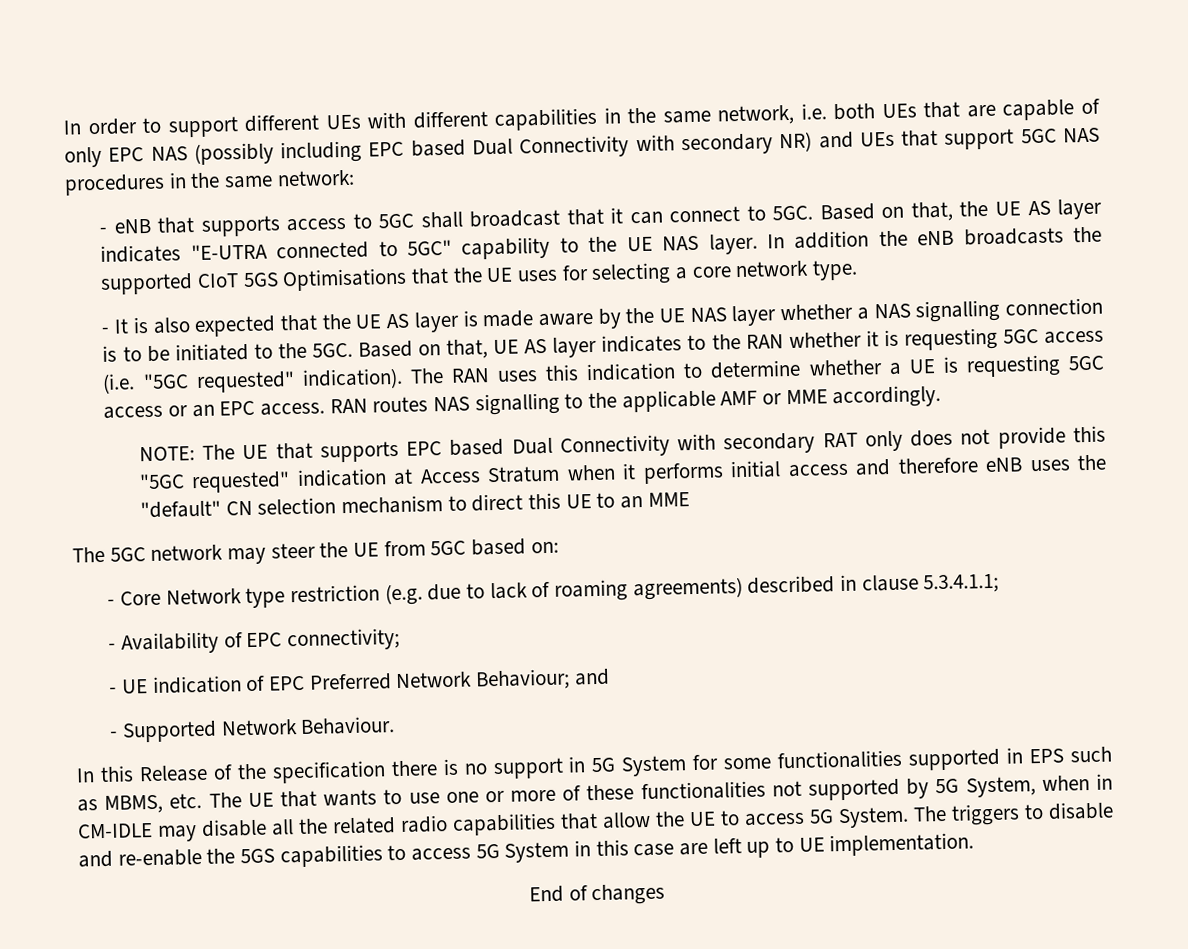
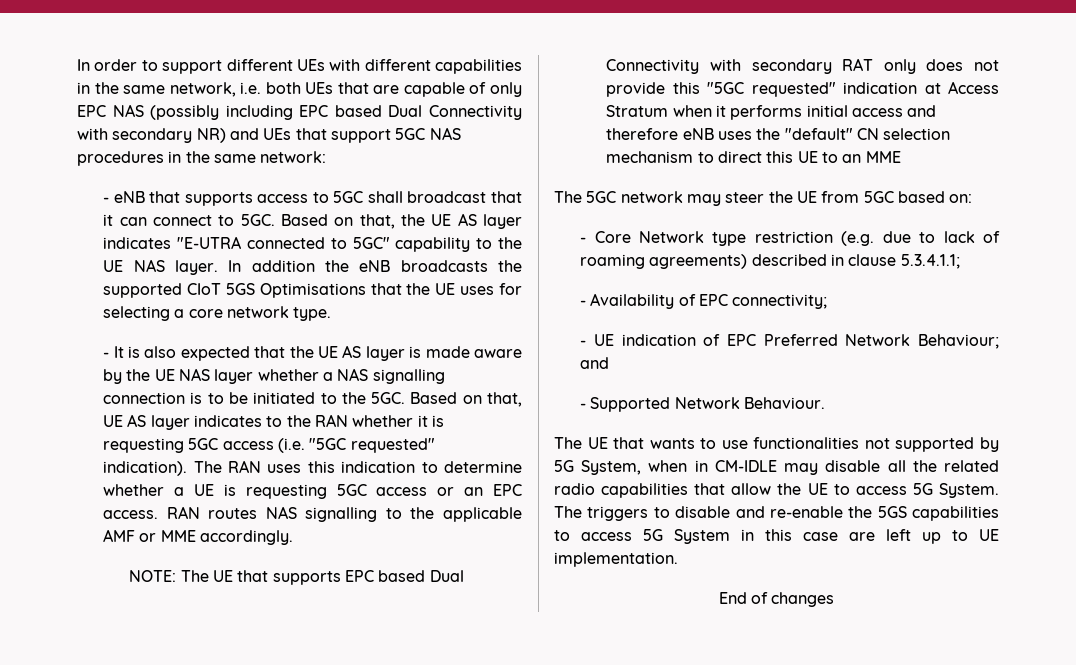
- In this Release of the specification there is no support in 5G System for some functionalities supported in EPS such as MBMS, etc. The UE that wants to use one or more of these functionalities not supported by 5G System, when in CM-IDLE may disable all the related radio capabilities that allow the UE to access 5G System.
+ The UE that wants to use functionalities not supported by 5G System, when in CM-IDLE may disable all the related radio capabilities that allow the UE to access 5G System.

